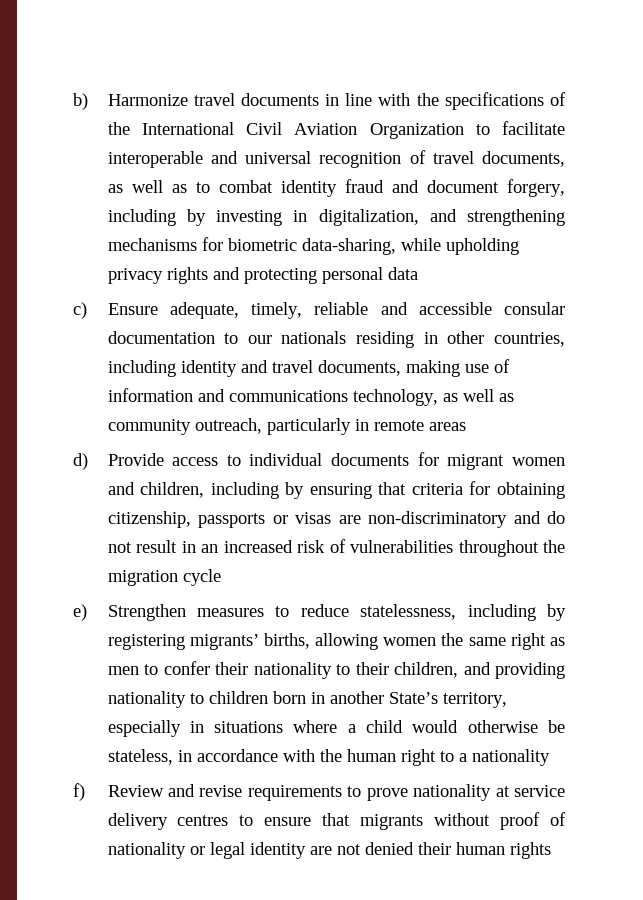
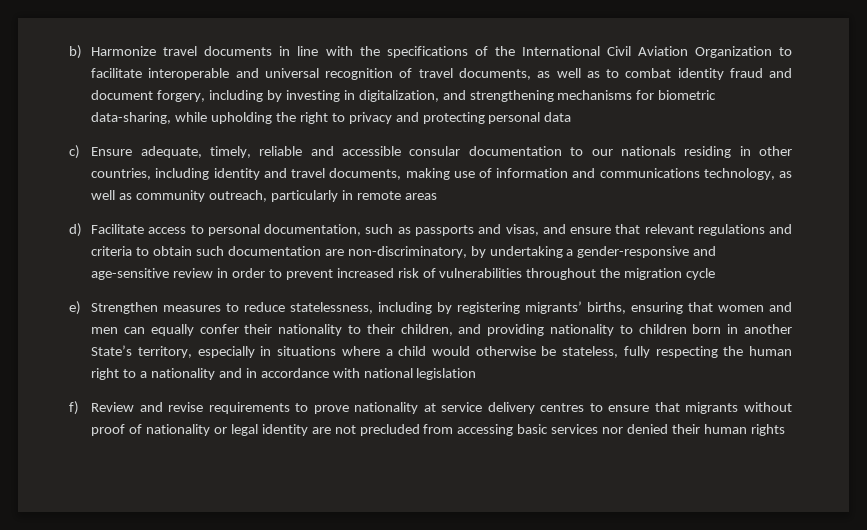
- b) Harmonize travel documents in line with the specifications of the International Civil Aviation Organization to facilitate interoperable and universal recognition of travel documents, as well as to combat identity fraud and document forgery, including by investing in digitalization, and strengthening mechanisms for biometric data-sharing, while upholding privacy rights and protecting personal data
+ b) Harmonize travel documents in line with the specifications of the International Civil Aviation Organization to facilitate interoperable and universal recognition of travel documents, as well as to combat identity fraud and document forgery, including by investing in digitalization, and strengthening mechanisms for biometric data-sharing, while upholding the right to privacy and protecting personal data
- d) Provide access to individual documents for migrant women and children, including by ensuring that criteria for obtaining citizenship, passports or visas are non-discriminatory and do not result in an increased risk of vulnerabilities throughout the migration cycle
+ d) Facilitate access to personal documentation, such as passports and visas, and ensure that relevant regulations and criteria to obtain such documentation are non-discriminatory, by undertaking a gender-responsive and age-sensitive review in order to prevent increased risk of vulnerabilities throughout the migration cycle
- e) Strengthen measures to reduce statelessness, including by registering migrants’ births, allowing women the same right as men to confer their nationality to their children, and providing nationality to children born in another State’s territory, especially in situations where a child would otherwise be stateless, in accordance with the human right to a nationality
+ e) Strengthen measures to reduce statelessness, including by registering migrants’ births, ensuring that women and men can equally confer their nationality to their children, and providing nationality to children born in another State’s territory, especially in situations where a child would otherwise be stateless, fully respecting the human right to a nationality and in accordance with national legislation
- f) Review and revise requirements to prove nationality at service delivery centres to ensure that migrants without proof of nationality or legal identity are not denied their human rights
+ f) Review and revise requirements to prove nationality at service delivery centres to ensure that migrants without proof of nationality or legal identity are not precluded from accessing basic services nor denied their human rights

